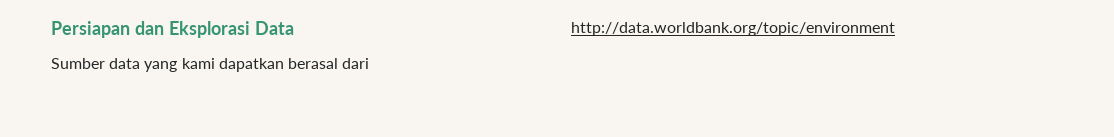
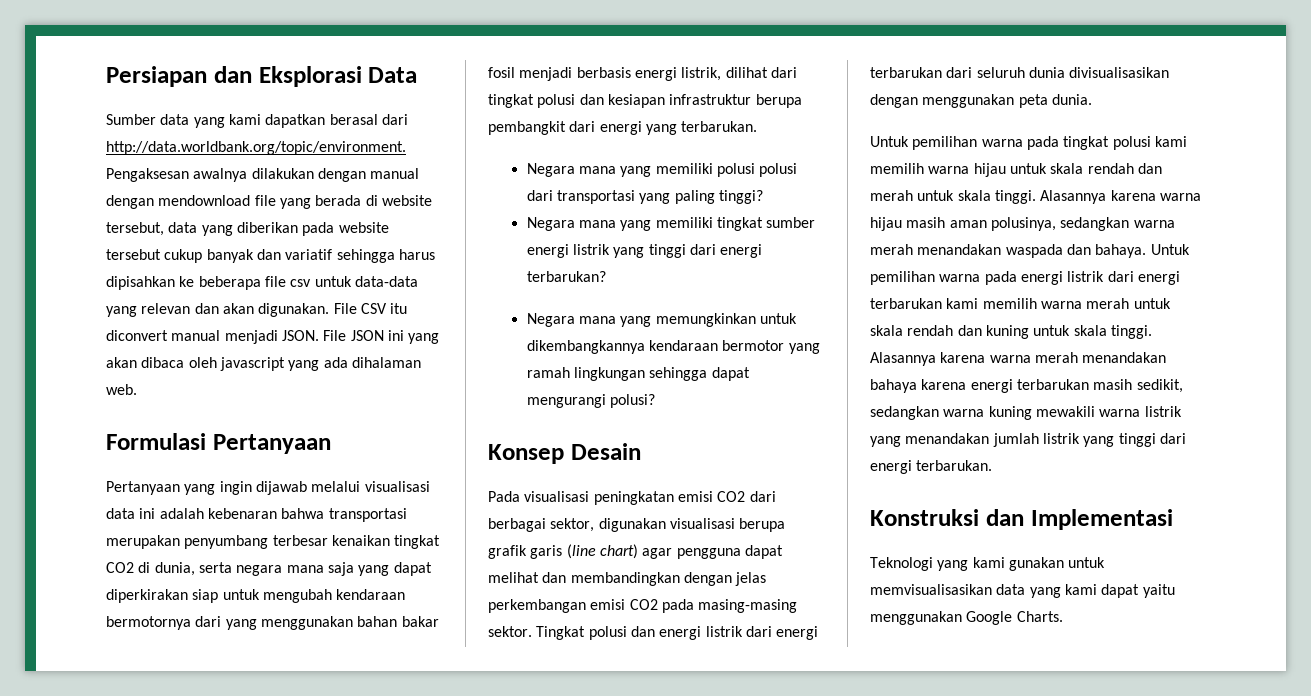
- Sumber data yang kami dapatkan berasal dari http://data.worldbank.org/topic/environment
+ Sumber data yang kami dapatkan berasal dari http://data.worldbank.org/topic/environment. Pengaksesan awalnya dilakukan dengan manual dengan mendownload file yang berada di website tersebut, data yang diberikan pada website tersebut cukup banyak dan variatif sehingga harus dipisahkan ke beberapa file csv untuk data-data yang relevan dan akan digunakan. File CSV itu diconvert manual menjadi JSON. File JSON ini yang akan dibaca oleh javascript yang ada dihalaman web.
+ Formulasi Pertanyaan
+ Pertanyaan yang ingin dijawab melalui visualisasi data ini adalah kebenaran bahwa transportasi merupakan penyumbang terbesar kenaikan tingkat CO2 di dunia, serta negara mana saja yang dapat diperkirakan siap untuk mengubah kendaraan bermotornya dari yang menggunakan bahan bakar fosil menjadi berbasis energi listrik, dilihat dari tingkat polusi dan kesiapan infrastruktur berupa pembangkit dari energi yang terbarukan.
+ Negara mana yang memiliki polusi polusi dari transportasi yang paling tinggi?
+ Negara mana yang memiliki tingkat sumber energi listrik yang tinggi dari energi terbarukan?
+ Negara mana yang memungkinkan untuk dikembangkannya kendaraan bermotor yang ramah lingkungan sehingga dapat mengurangi polusi?
+ Konsep Desain
+ Pada visualisasi peningkatan emisi CO2 dari berbagai sektor, digunakan visualisasi berupa grafik garis (line chart) agar pengguna dapat melihat dan membandingkan dengan jelas perkembangan emisi CO2 pada masing-masing sektor. Tingkat polusi dan energi listrik dari energi terbarukan dari seluruh dunia divisualisasikan dengan menggunakan peta dunia.
+ Untuk pemilihan warna pada tingkat polusi kami memilih warna hijau untuk skala rendah dan merah untuk skala tinggi. Alasannya karena warna hijau masih aman polusinya, sedangkan warna merah menandakan waspada dan bahaya. Untuk pemilihan warna pada energi listrik dari energi terbarukan kami memilih warna merah untuk skala rendah dan kuning untuk skala tinggi. Alasannya karena warna merah menandakan bahaya karena energi terbarukan masih sedikit, sedangkan warna kuning mewakili warna listrik yang menandakan jumlah listrik yang tinggi dari energi terbarukan.
+ Konstruksi dan Implementasi
+ Teknologi yang kami gunakan untuk memvisualisasikan data yang kami dapat yaitu menggunakan Google Charts.

